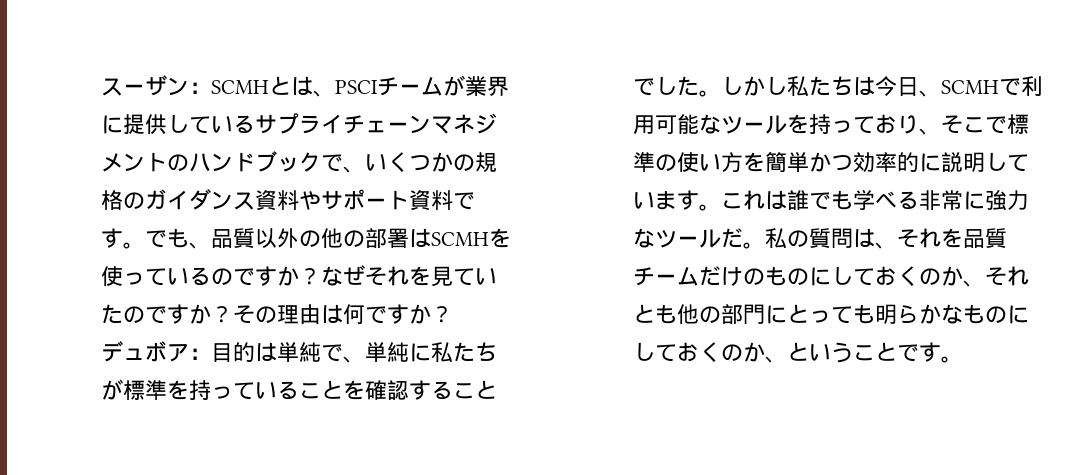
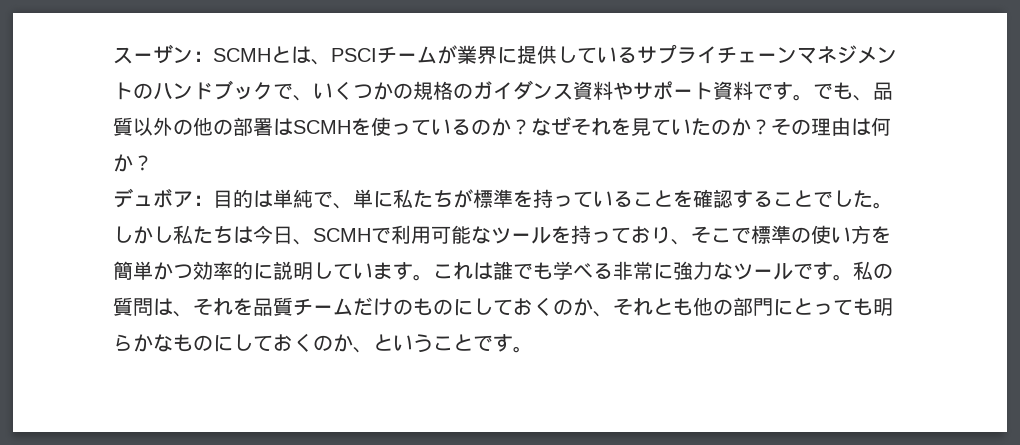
- でも、品質以外の他の部署はSCMHを使っているのですか？
+ でも、品質以外の他の部署はSCMHを使っているのか？
- なぜそれを見ていたのですか？
+ なぜそれを見ていたのか？
- その理由は何ですか？
+ その理由は何か？
- デュボア：目的は単純で、単純に私たちが標準を持っていることを確認することでした。
+ デュボア：目的は単純で、単に私たちが標準を持っていることを確認することでした。
- これは誰でも学べる非常に強力なツールだ。
+ これは誰でも学べる非常に強力なツールです。

